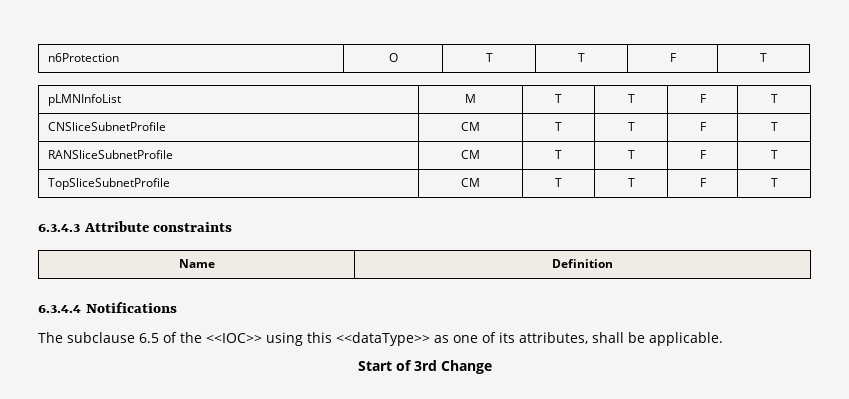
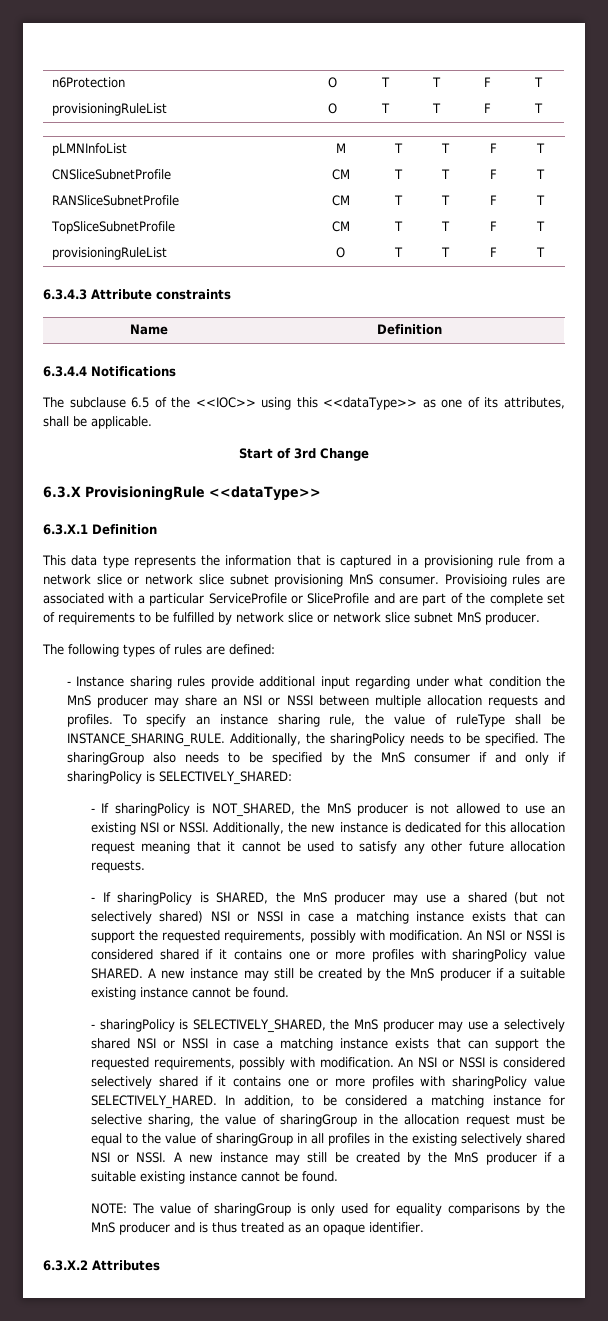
  n6Protection | O | T | T | F | T
+ provisioningRuleList | O | T | T | F | T
  TopSliceSubnetProfile | CM | T | T | F | T
+ provisioningRuleList | O | T | T | F | T
+ 6.3.X ProvisioningRule <<dataType>>
+ 6.3.X.1 Definition
+ This data type represents the information that is captured in a provisioning rule from a network slice or network slice subnet provisioning MnS consumer. Provisioing rules are associated with a particular ServiceProfile or SliceProfile and are part of the complete set of requirements to be fulfilled by network slice or network slice subnet MnS producer.
+ The following types of rules are defined:
+ - Instance sharing rules provide additional input regarding under what condition the MnS producer may share an NSI or NSSI between multiple allocation requests and profiles. To specify an instance sharing rule, the value of ruleType shall be INSTANCE_SHARING_RULE. Additionally, the sharingPolicy needs to be specified. The sharingGroup also needs to be specified by the MnS consumer if and only if sharingPolicy is SELECTIVELY_SHARED:
+ - If sharingPolicy is NOT_SHARED, the MnS producer is not allowed to use an existing NSI or NSSI. Additionally, the new instance is dedicated for this allocation request meaning that it cannot be used to satisfy any other future allocation requests.
+ - If sharingPolicy is SHARED, the MnS producer may use a shared (but not selectively shared) NSI or NSSI in case a matching instance exists that can support the requested requirements, possibly with modification. An NSI or NSSI is considered shared if it contains one or more profiles with sharingPolicy value SHARED. A new instance may still be created by the MnS producer if a suitable existing instance cannot be found.
+ - sharingPolicy is SELECTIVELY_SHARED, the MnS producer may use a selectively shared NSI or NSSI in case a matching instance exists that can support the requested requirements, possibly with modification. An NSI or NSSI is considered selectively shared if it contains one or more profiles with sharingPolicy value SELECTIVELY_HARED. In addition, to be considered a matching instance for selective sharing, the value of sharingGroup in the allocation request must be equal to the value of sharingGroup in all profiles in the existing selectively shared NSI or NSSI. A new instance may still be created by the MnS producer if a suitable existing instance cannot be found.
+ NOTE: The value of sharingGroup is only used for equality comparisons by the MnS producer and is thus treated as an opaque identifier.
+ 6.3.X.2 Attributes

